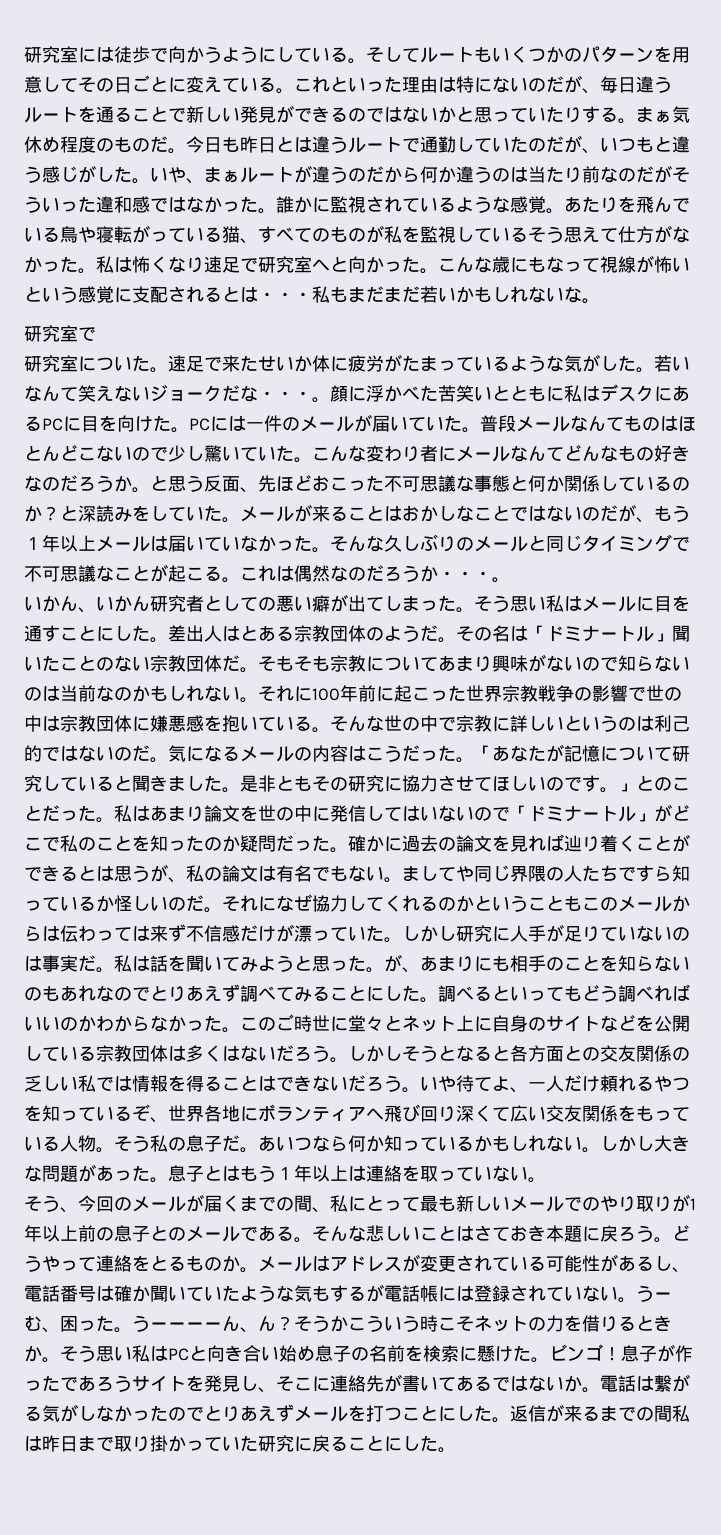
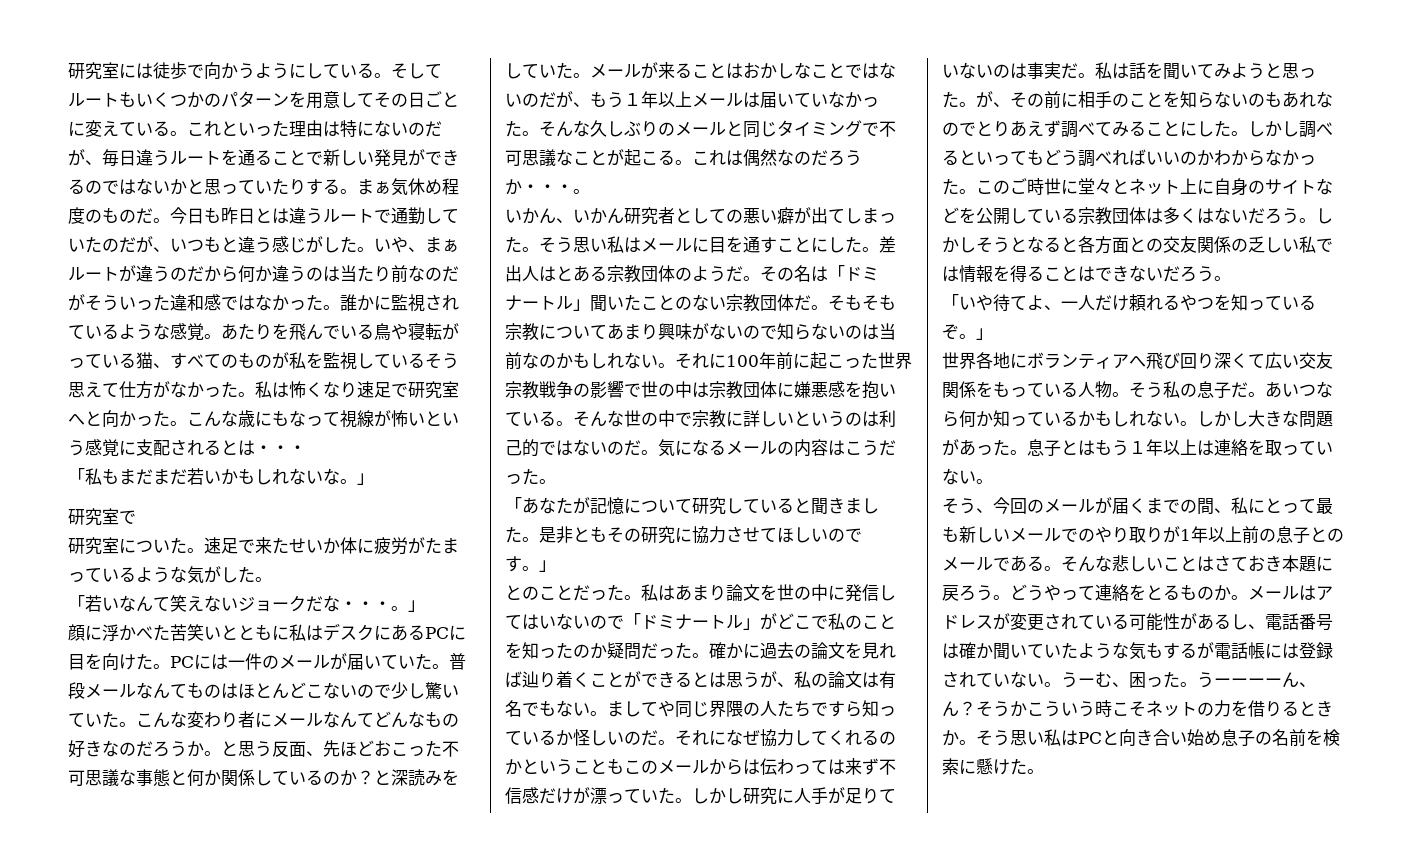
- こんな歳にもなって視線が怖いという感覚に支配されるとは・・・私もまだまだ若いかもしれないな。
+ こんな歳にもなって視線が怖いという感覚に支配されるとは・・・
+ 「私もまだまだ若いかもしれないな。」
- 速足で来たせいか体に疲労がたまっているような気がした。若いなんて笑えないジョークだな・・・。顔に浮かべた苦笑いとともに私はデスクにあるPCに目を向けた。
+ 速足で来たせいか体に疲労がたまっているような気がした。
+ 「若いなんて笑えないジョークだな・・・。」
+ 顔に浮かべた苦笑いとともに私はデスクにあるPCに目を向けた。
- 気になるメールの内容はこうだった。「あなたが記憶について研究していると聞きました。
+ 気になるメールの内容はこうだった。
+ 「あなたが記憶について研究していると聞きました。
- 是非ともその研究に協力させてほしいのです。」とのことだった。
+ 是非ともその研究に協力させてほしいのです。」
+ とのことだった。
- が、あまりにも相手のことを知らないのもあれなのでとりあえず調べてみることにした。
+ が、その前に相手のことを知らないのもあれなのでとりあえず調べてみることにした。
- 調べるといってもどう調べればいいのかわからなかった。
+ しかし調べるといってもどう調べればいいのかわからなかった。
- しかしそうとなると各方面との交友関係の乏しい私では情報を得ることはできないだろう。いや待てよ、一人だけ頼れるやつを知っているぞ、世界各地にボランティアへ飛び回り深くて広い交友関係をもっている人物。
+ しかしそうとなると各方面との交友関係の乏しい私では情報を得ることはできないだろう。
+ 「いや待てよ、一人だけ頼れるやつを知っているぞ。」
+ 世界各地にボランティアへ飛び回り深くて広い交友関係をもっている人物。
- ビンゴ！息子が作ったであろうサイトを発見し、そこに連絡先が書いてあるではないか。電話は繋がる気がしなかったのでとりあえずメールを打つことにした。返信が来るまでの間私は昨日まで取り掛かっていた研究に戻ることにした。

